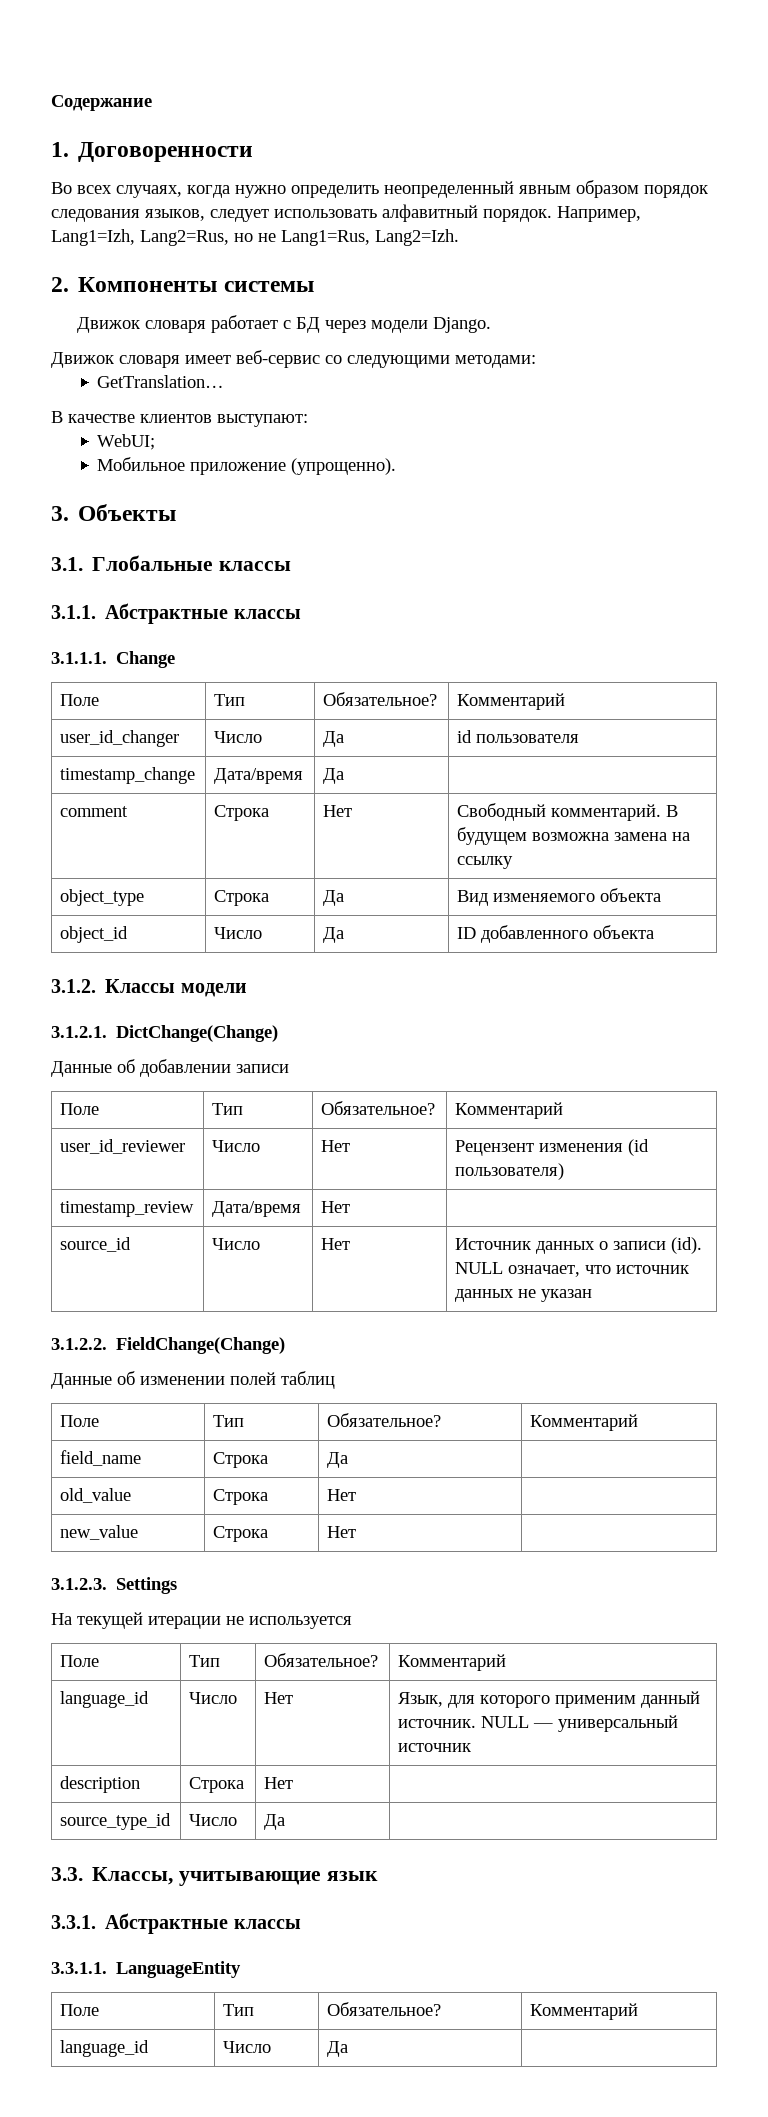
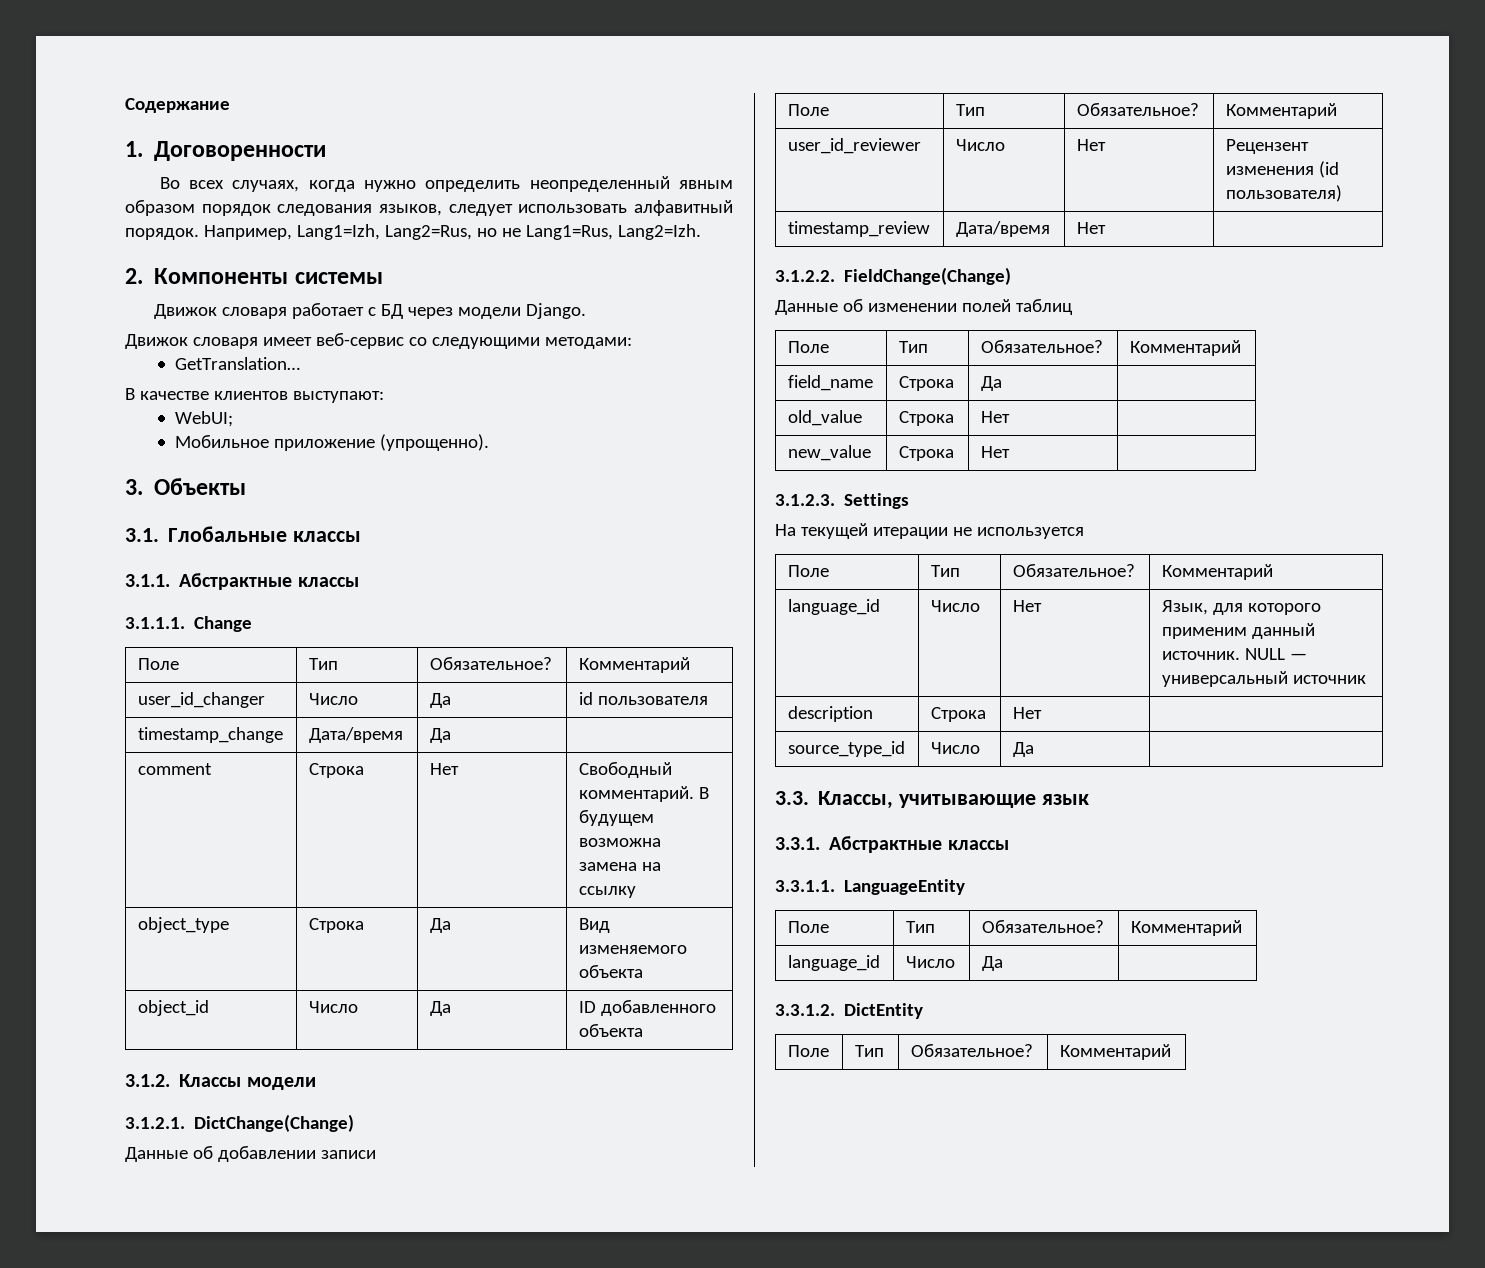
- source_id | Число | Нет | Источник данных о записи (id). NULL означает, что источник данных не указан
+ 3.3.1.2. DictEntity
+ Поле | Тип | Обязательное? | Комментарий

